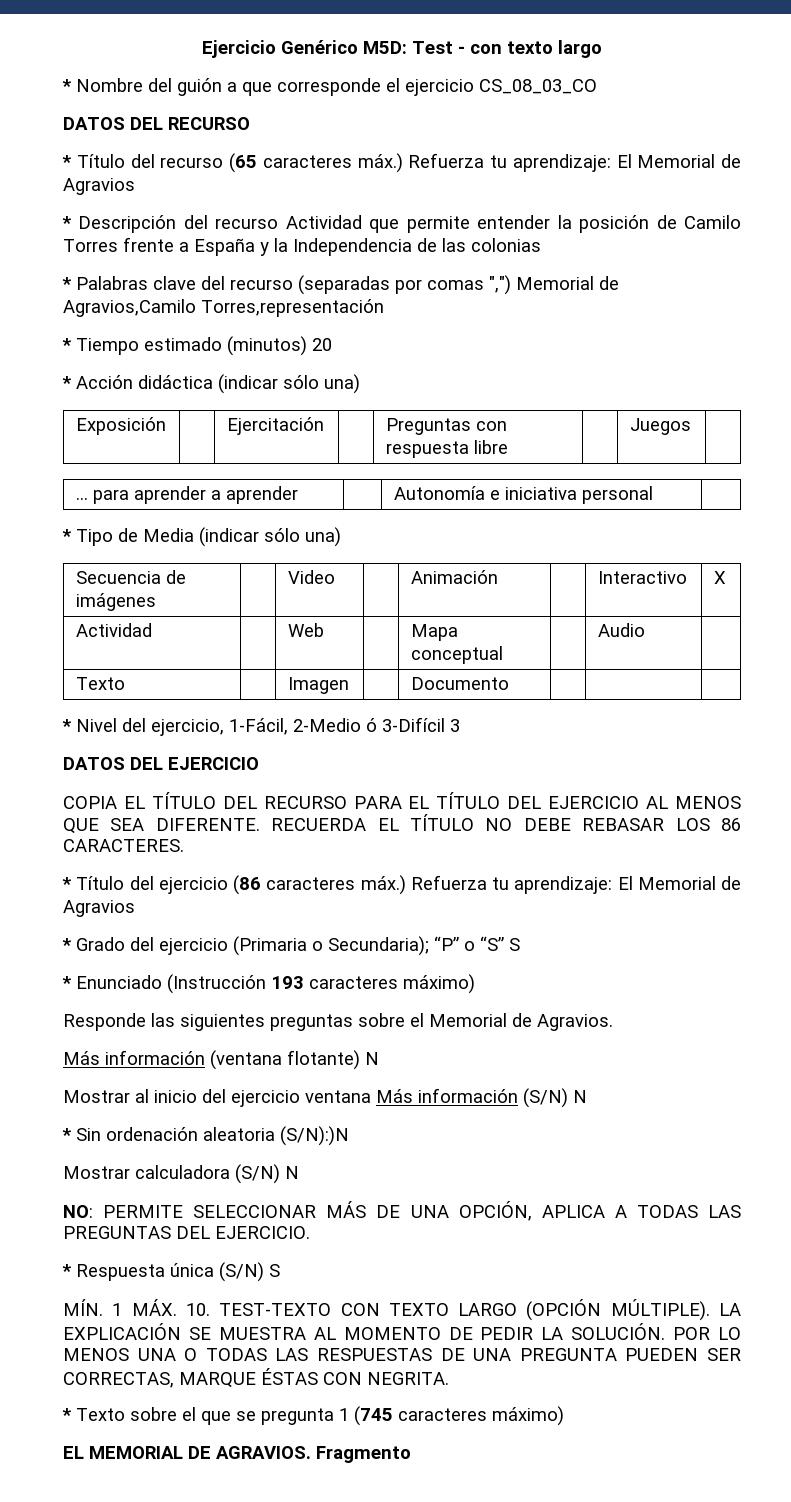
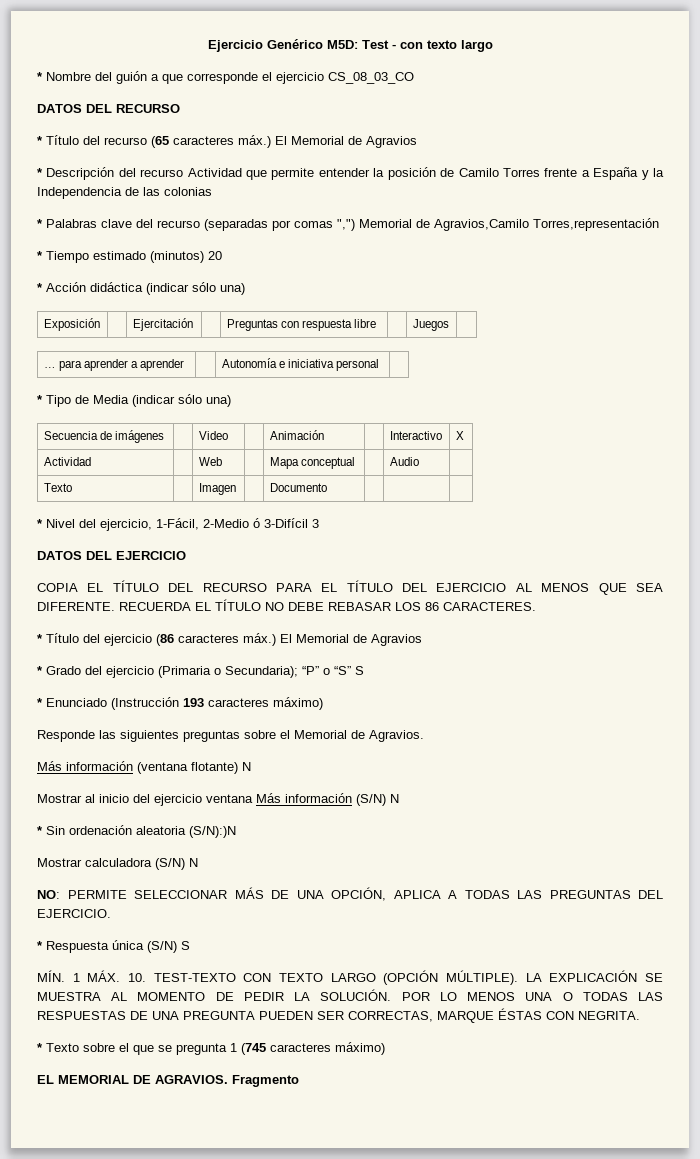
- * Título del recurso (65 caracteres máx.) Refuerza tu aprendizaje: El Memorial de Agravios
+ * Título del recurso (65 caracteres máx.) El Memorial de Agravios
- * Título del ejercicio (86 caracteres máx.) Refuerza tu aprendizaje: El Memorial de Agravios
+ * Título del ejercicio (86 caracteres máx.) El Memorial de Agravios

